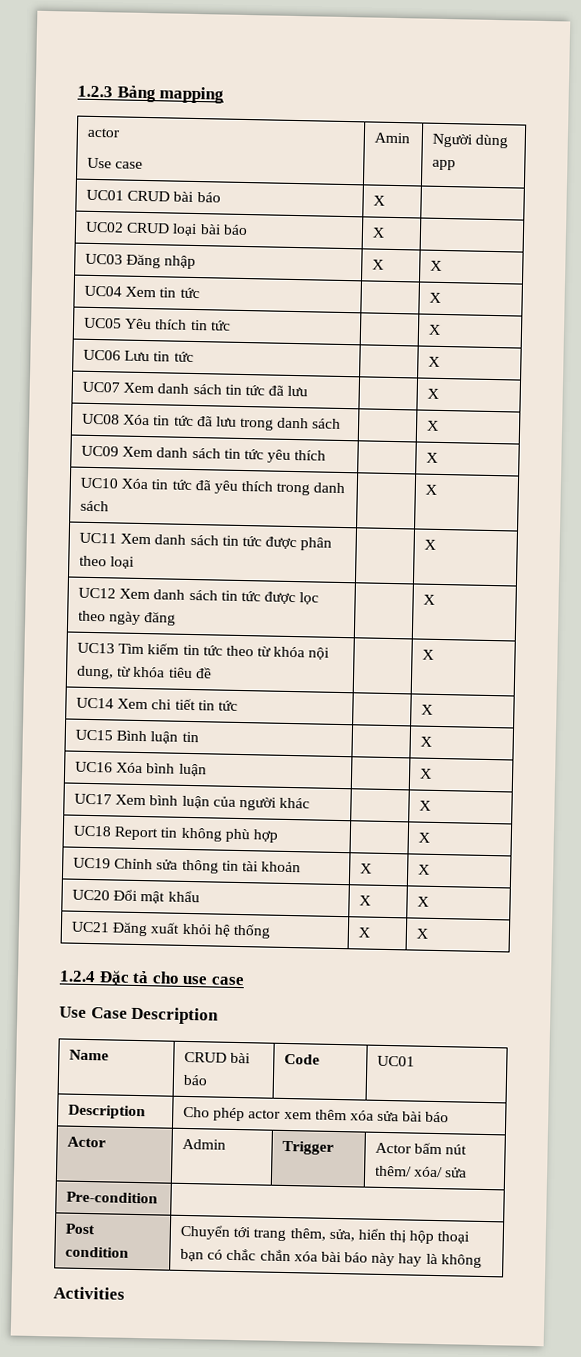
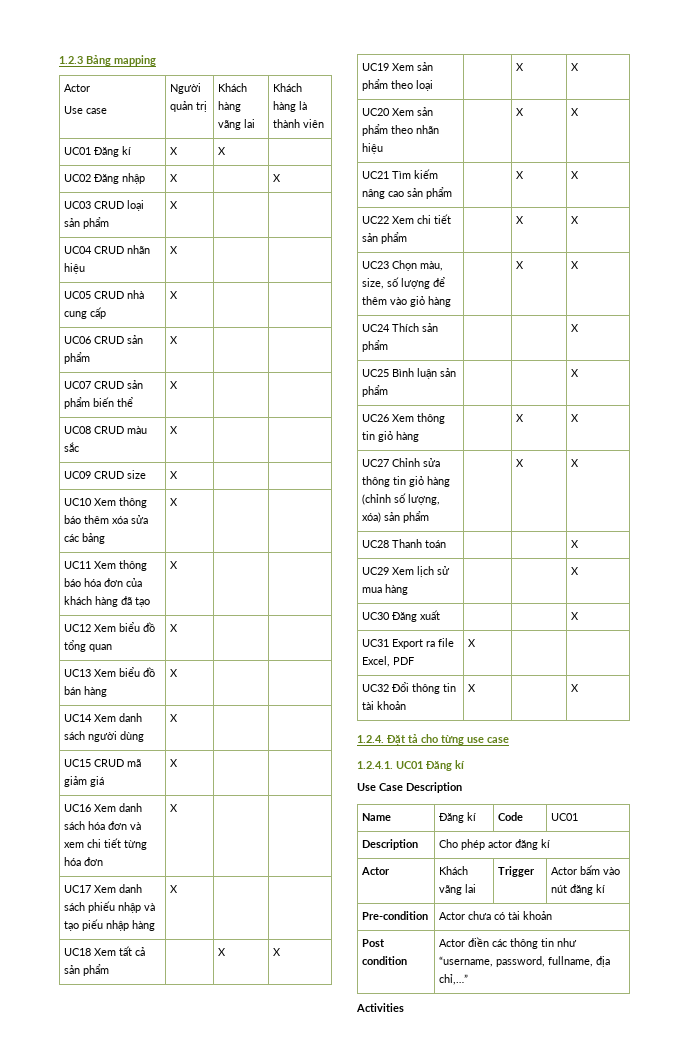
  1.2.3 Bảng mapping
- actor
- Use case | Amin | Người dùng app
- UC01 CRUD bài báo | X |
- UC02 CRUD loại bài báo | X |
- UC03 Đăng nhập | X | X
- UC04 Xem tin tức | | X
- UC05 Yêu thích tin tức | | X
- UC06 Lưu tin tức | | X
- UC07 Xem danh sách tin tức đã lưu | | X
- UC08 Xóa tin tức đã lưu trong danh sách | | X
- UC09 Xem danh sách tin tức yêu thích | | X
- UC10 Xóa tin tức đã yêu thích trong danh sách | | X
- UC11 Xem danh sách tin tức được phân theo loại | | X
- UC12 Xem danh sách tin tức được lọc theo ngày đăng | | X
- UC13 Tìm kiếm tin tức theo từ khóa nội dung, từ khóa tiêu đề | | X
- UC14 Xem chi tiết tin tức | | X
- UC15 Bình luận tin | | X
- UC16 Xóa bình luận | | X
- UC17 Xem bình luận của người khác | | X
- UC18 Report tin không phù hợp | | X
- UC19 Chỉnh sửa thông tin tài khoản | X | X
- UC20 Đổi mật khẩu | X | X
- UC21 Đăng xuất khỏi hệ thống | X | X
- 1.2.4 Đặc tả cho use case
+ Actor
+ Use case | Người quản trị | Khách hàng vãng lai | Khách hàng là thành viên
+ UC01 Đăng kí | X | X |
+ UC02 Đăng nhập | X | | X
+ UC03 CRUD loại sản phẩm | X | |
+ UC04 CRUD nhãn hiệu | X | |
+ UC05 CRUD nhà cung cấp | X | |
+ UC06 CRUD sản phẩm | X | |
+ UC07 CRUD sản phẩm biến thể | X | |
+ UC08 CRUD màu sắc | X | |
+ UC09 CRUD size | X | |
+ UC10 Xem thông báo thêm xóa sửa các bảng | X | |
+ UC11 Xem thông báo hóa đơn của khách hàng đã tạo | X | |
+ UC12 Xem biểu đồ tổng quan | X | |
+ UC13 Xem biểu đồ bán hàng | X | |
+ UC14 Xem danh sách người dùng | X | |
+ UC15 CRUD mã giảm giá | X | |
+ UC16 Xem danh sách hóa đơn và xem chi tiết từng hóa đơn | X | |
+ UC17 Xem danh sách phiếu nhập và tạo piếu nhập hàng | X | |
+ UC18 Xem tất cả sản phẩm | | X | X
+ UC19 Xem sản phẩm theo loại | | X | X
+ UC20 Xem sản phẩm theo nhãn hiệu | | X | X
+ UC21 Tìm kiếm nâng cao sản phẩm | | X | X
+ UC22 Xem chi tiết sản phẩm | | X | X
+ UC23 Chọn màu, size, số lượng để thêm vào giỏ hàng | | X | X
+ UC24 Thích sản phẩm | | | X
+ UC25 Bình luận sản phẩm | | | X
+ UC26 Xem thông tin giỏ hàng | | X | X
+ UC27 Chỉnh sửa thông tin giỏ hàng (chỉnh số lượng, xóa) sản phẩm | | X | X
+ UC28 Thanh toán | | | X
+ UC29 Xem lịch sử mua hàng | | | X
+ UC30 Đăng xuất | | | X
+ UC31 Export ra file Excel, PDF | X | |
+ UC32 Đổi thông tin tài khoản | X | | X
+ 1.2.4. Đặt tả cho từng use case
+ 1.2.4.1. UC01 Đăng kí
- Name | CRUD bài báo | Code | UC01
+ Name | Đăng kí | Code | UC01
- Description | Cho phép actor xem thêm xóa sửa bài báo
- Actor | Admin | Trigger | Actor bấm nút thêm/ xóa/ sửa
- Pre-condition |
- Post condition | Chuyển tới trang thêm, sửa, hiển thị hộp thoại bạn có chắc chắn xóa bài báo này hay là không
+ Description | Cho phép actor đăng kí
+ Actor | Khách vãng lai | Trigger | Actor bấm vào nút đăng kí
+ Pre-condition | Actor chưa có tài khoản
+ Post condition | Actor điền các thông tin như “username, password, fullname, địa chỉ,…”

